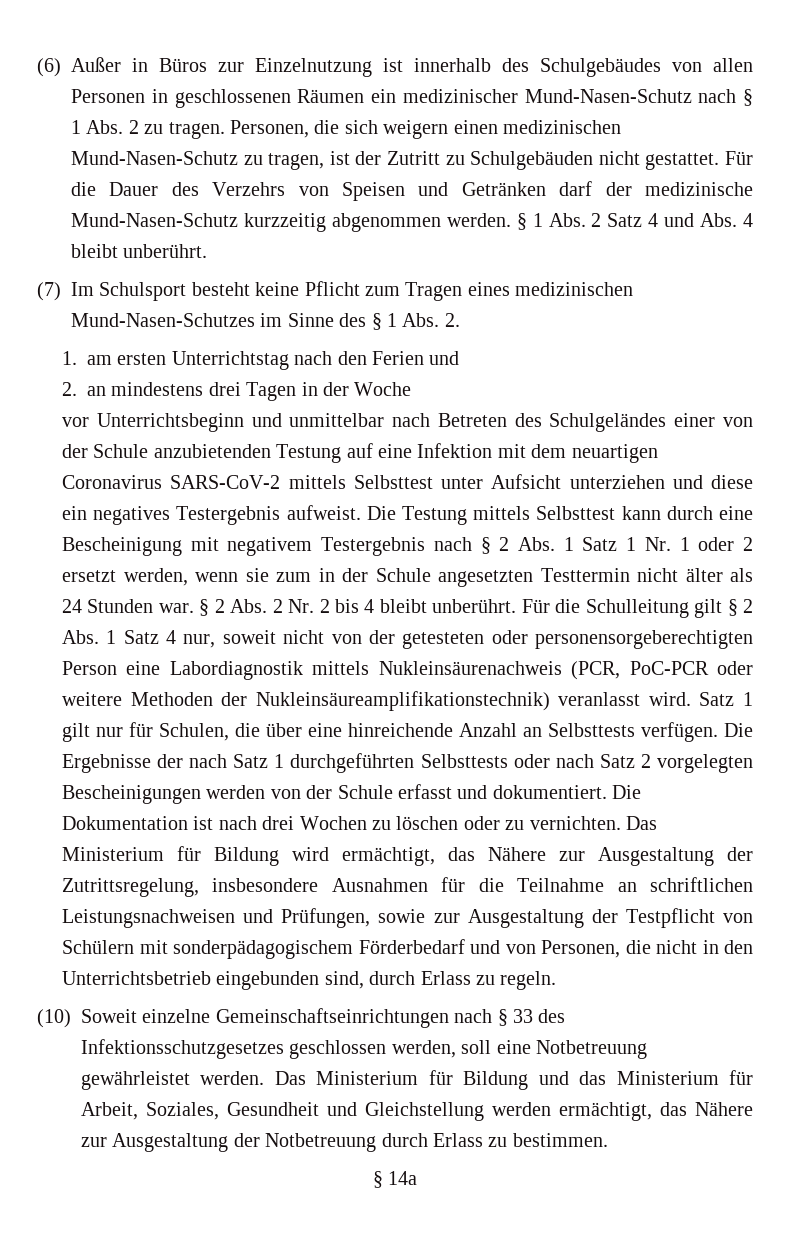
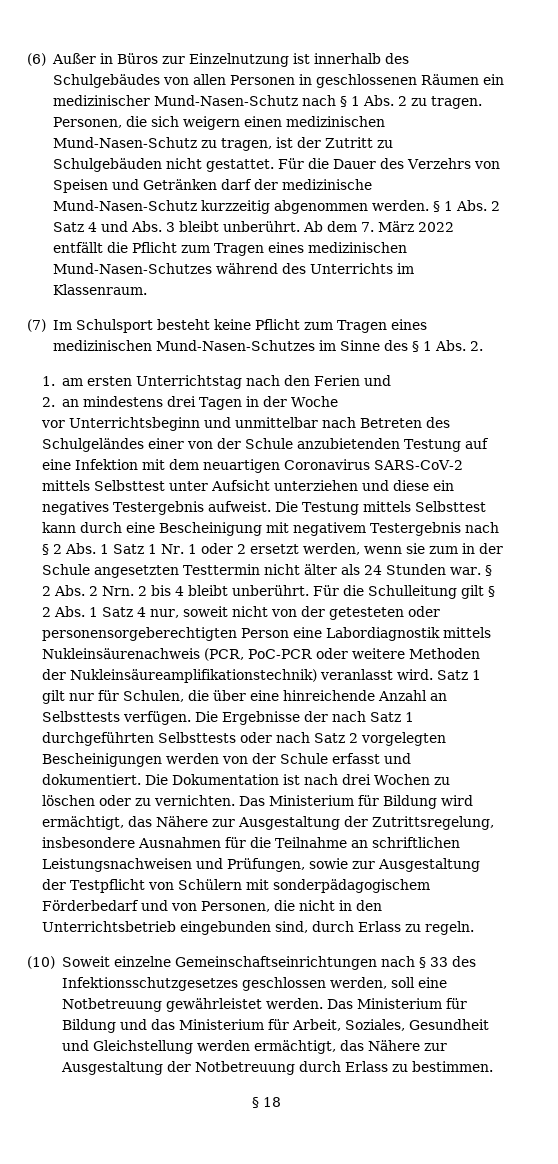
- § 1 Abs. 2 Satz 4 und Abs. 4 bleibt unberührt.
+ § 1 Abs. 2 Satz 4 und Abs. 3 bleibt unberührt. Ab dem 7. März 2022 entfällt die Pflicht zum Tragen eines medizinischen Mund-Nasen-Schutzes während des Unterrichts im Klassenraum.
- § 2 Abs. 2 Nr. 2 bis 4 bleibt unberührt.
+ § 2 Abs. 2 Nrn. 2 bis 4 bleibt unberührt.
- § 14a
+ § 18

